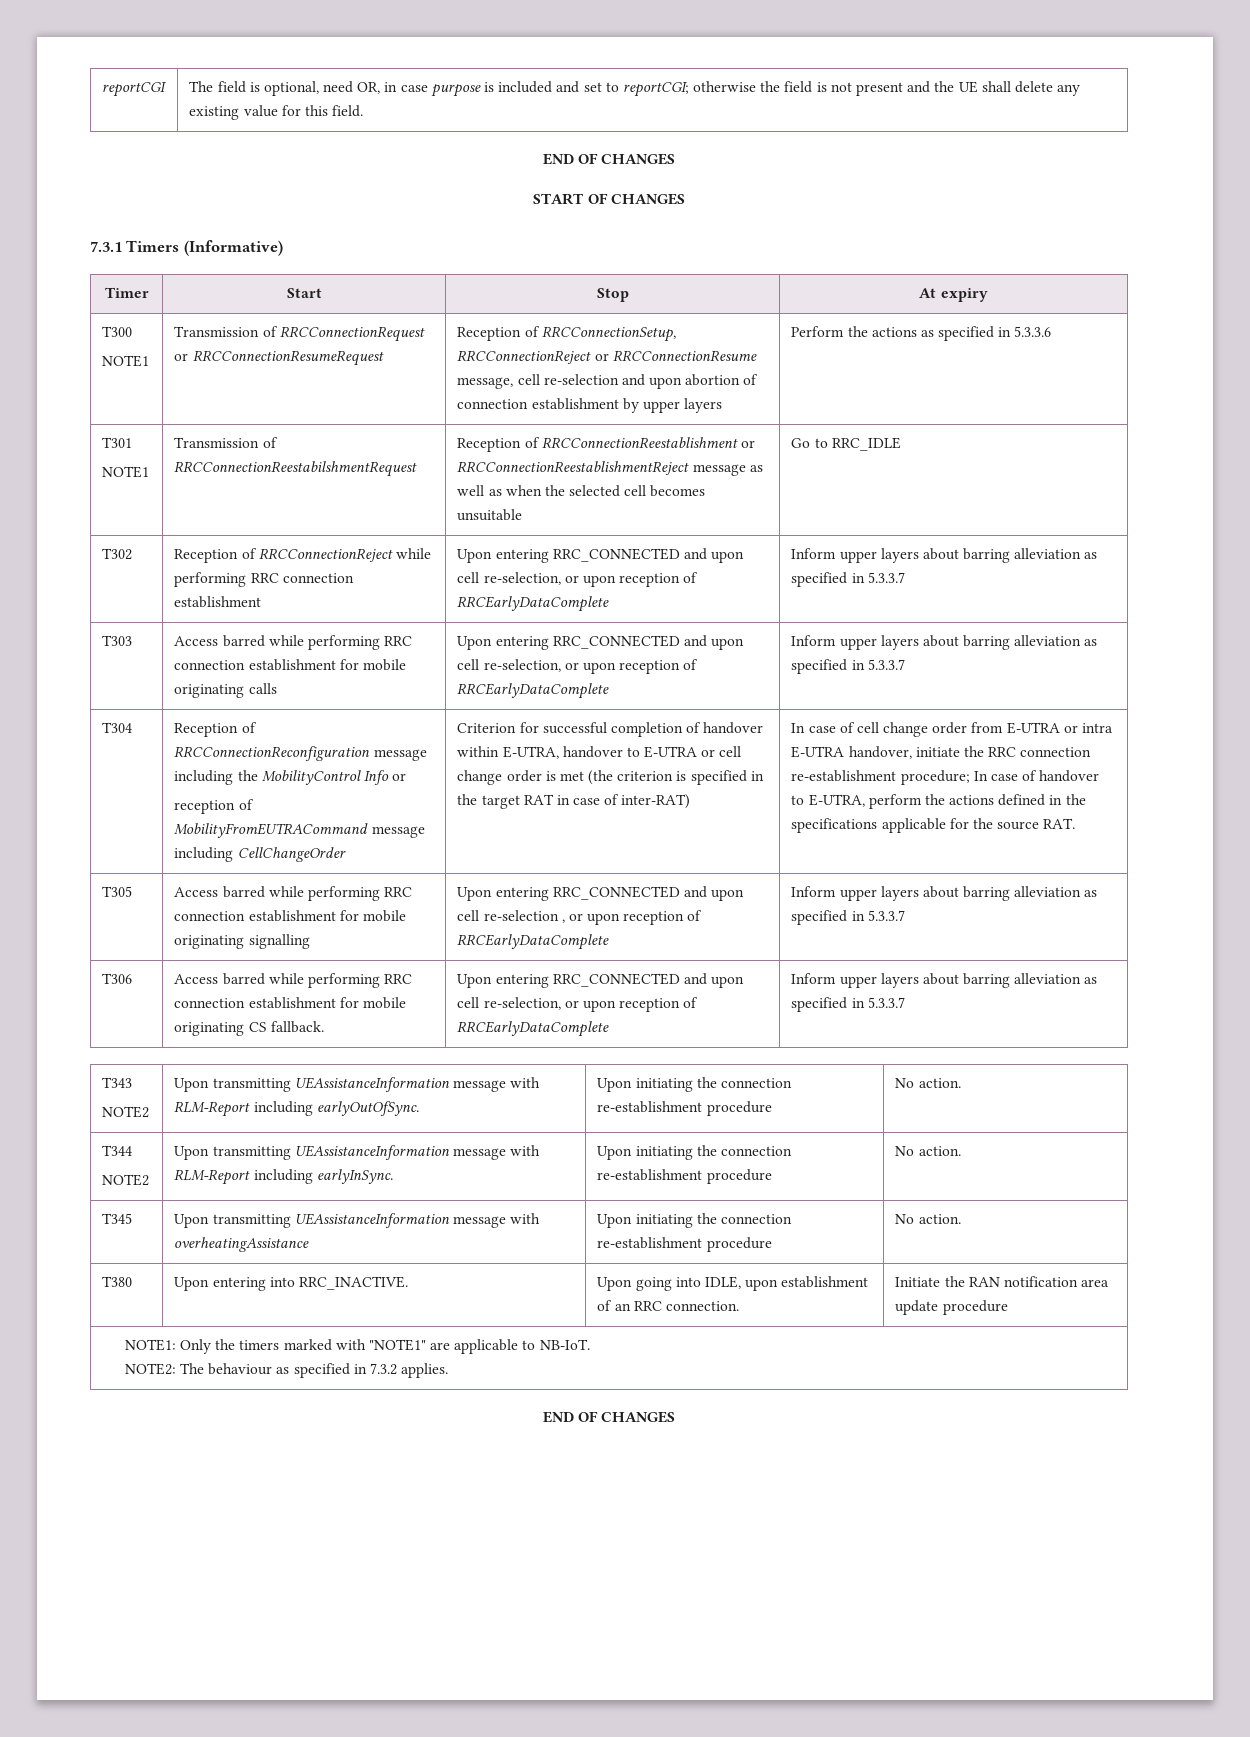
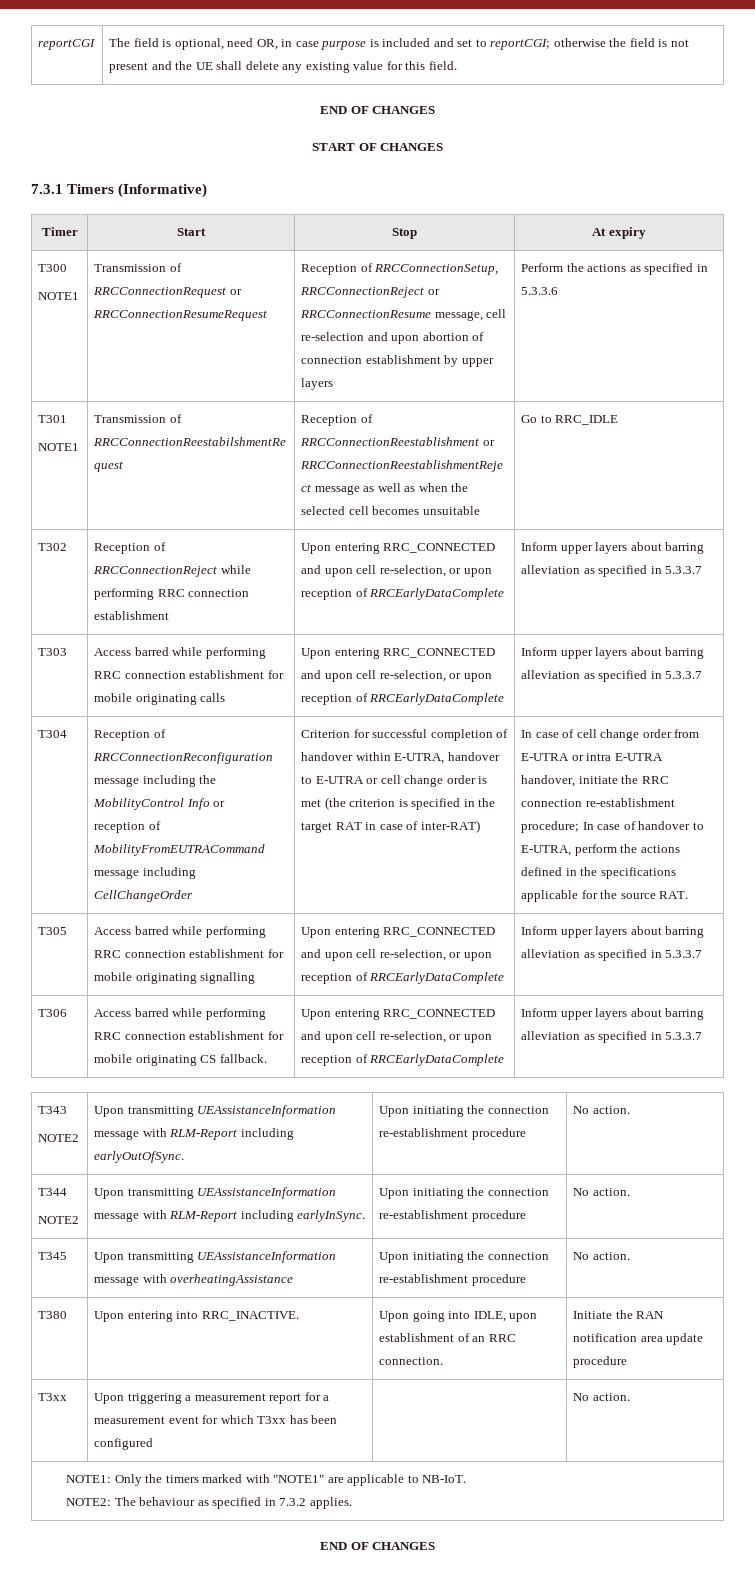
- T305 | Access barred while performing RRC connection establishment for mobile originating signalling | Upon entering RRC_CONNECTED and upon cell re-selection , or upon reception of RRCEarlyDataComplete | Inform upper layers about barring alleviation as specified in 5.3.3.7
+ T305 | Access barred while performing RRC connection establishment for mobile originating signalling | Upon entering RRC_CONNECTED and upon cell re-selection, or upon reception of RRCEarlyDataComplete | Inform upper layers about barring alleviation as specified in 5.3.3.7
+ T3xx | Upon triggering a measurement report for a measurement event for which T3xx has been configured | | No action.

